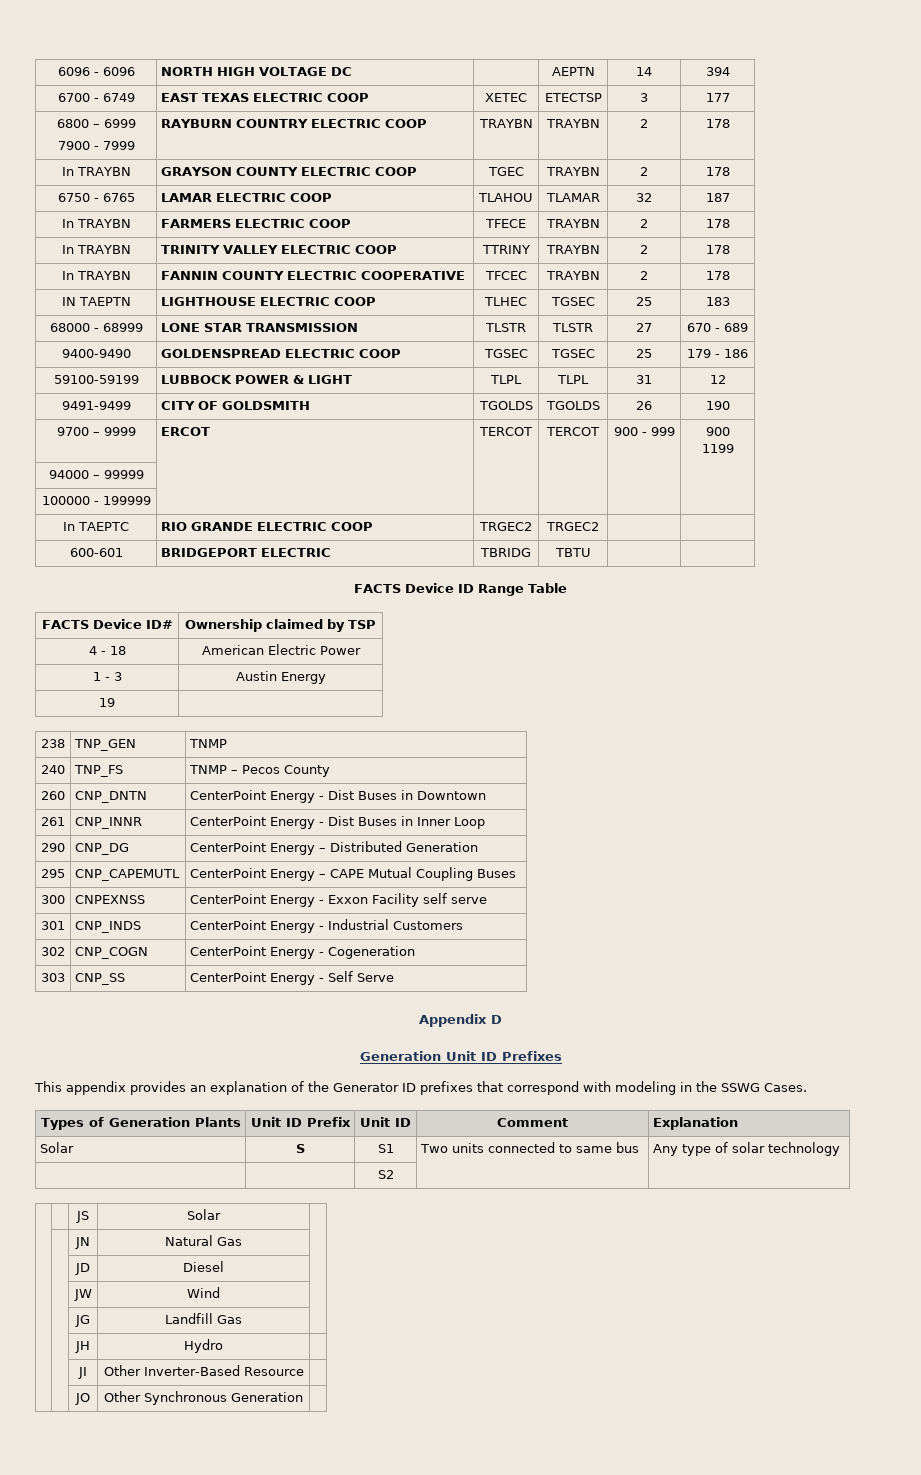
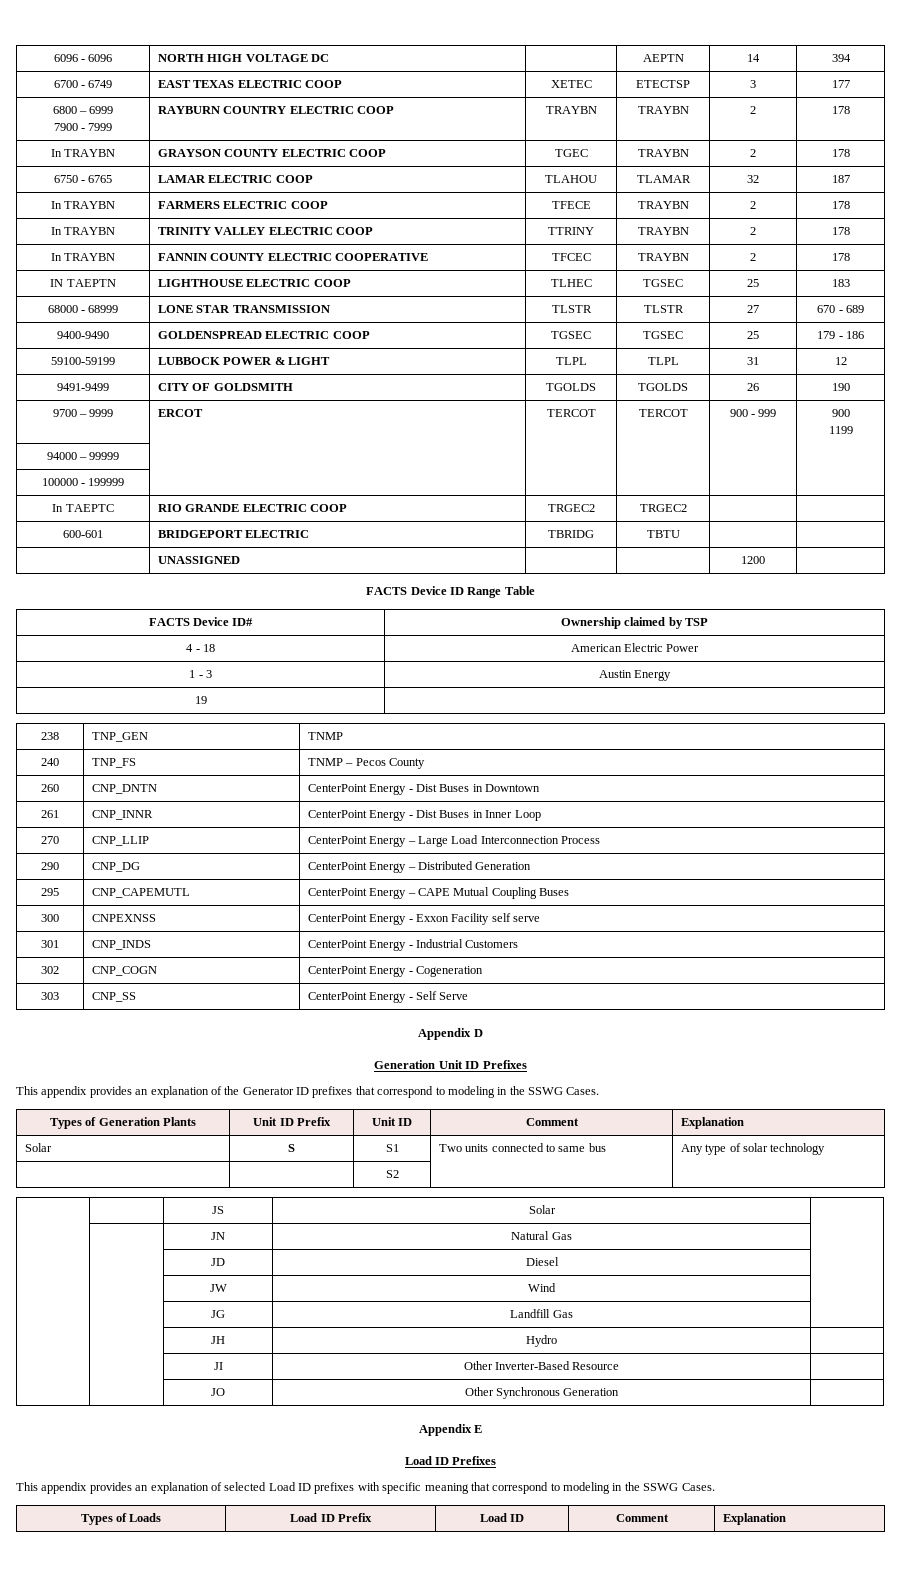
+ | UNASSIGNED | | | 1200 |
+ 270 | CNP_LLIP | CenterPoint Energy – Large Load Interconnection Process
- This appendix provides an explanation of the Generator ID prefixes that correspond with modeling in the SSWG Cases.
+ This appendix provides an explanation of the Generator ID prefixes that correspond to modeling in the SSWG Cases.
+ Appendix E
+ Load ID Prefixes
+ This appendix provides an explanation of selected Load ID prefixes with specific meaning that correspond to modeling in the SSWG Cases.
+ Types of Loads | Load ID Prefix | Load ID | Comment | Explanation

